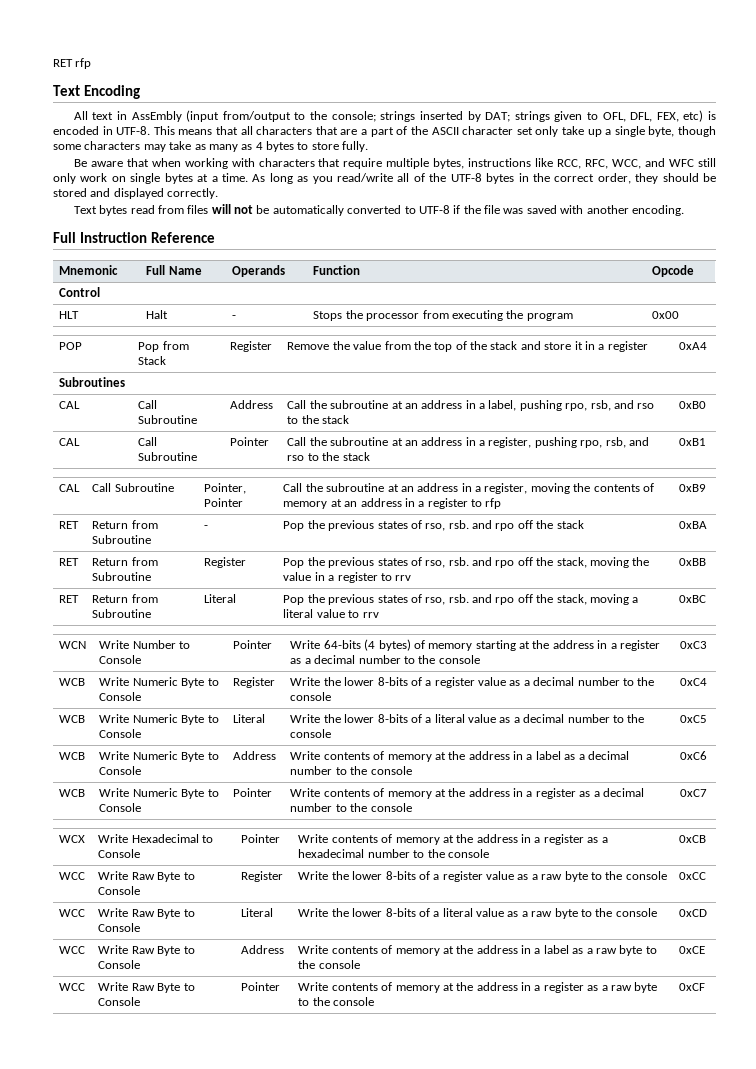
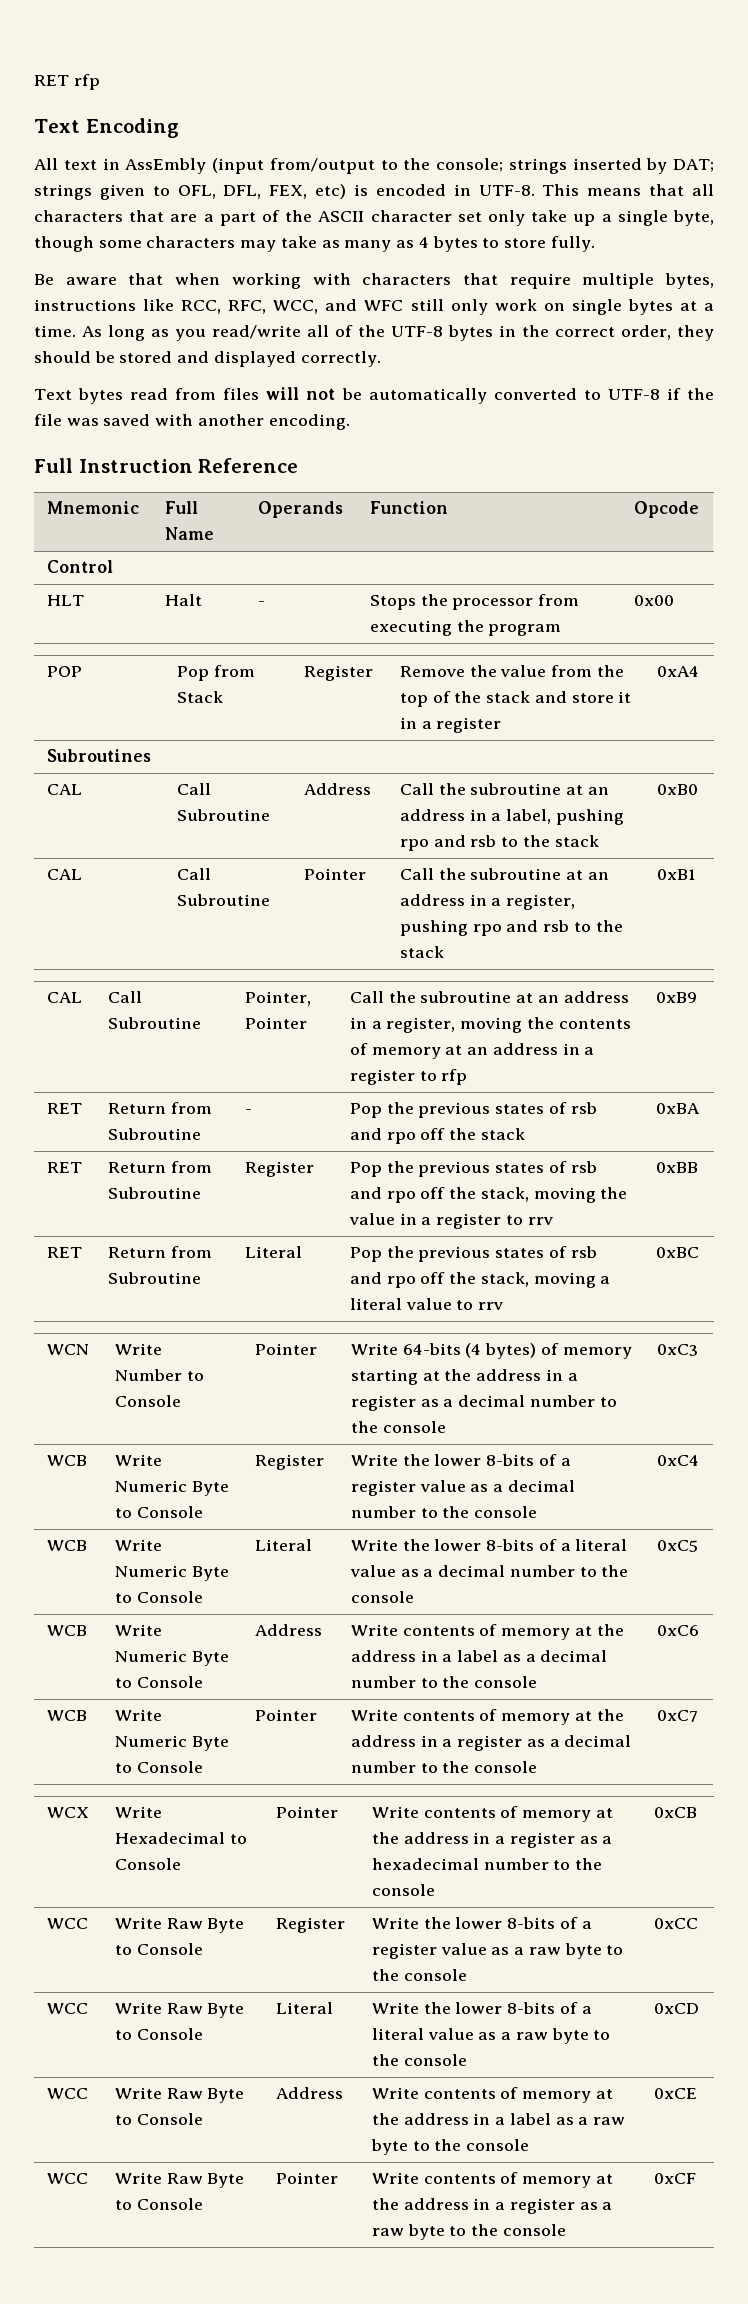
- CAL | Call Subroutine | Address | Call the subroutine at an address in a label, pushing rpo, rsb, and rso to the stack | 0xB0
+ CAL | Call Subroutine | Address | Call the subroutine at an address in a label, pushing rpo and rsb to the stack | 0xB0
- CAL | Call Subroutine | Pointer | Call the subroutine at an address in a register, pushing rpo, rsb, and rso to the stack | 0xB1
+ CAL | Call Subroutine | Pointer | Call the subroutine at an address in a register, pushing rpo and rsb to the stack | 0xB1
- RET | Return from Subroutine | - | Pop the previous states of rso, rsb. and rpo off the stack | 0xBA
+ RET | Return from Subroutine | - | Pop the previous states of rsb and rpo off the stack | 0xBA
- RET | Return from Subroutine | Register | Pop the previous states of rso, rsb. and rpo off the stack, moving the value in a register to rrv | 0xBB
+ RET | Return from Subroutine | Register | Pop the previous states of rsb and rpo off the stack, moving the value in a register to rrv | 0xBB
- RET | Return from Subroutine | Literal | Pop the previous states of rso, rsb. and rpo off the stack, moving a literal value to rrv | 0xBC
+ RET | Return from Subroutine | Literal | Pop the previous states of rsb and rpo off the stack, moving a literal value to rrv | 0xBC

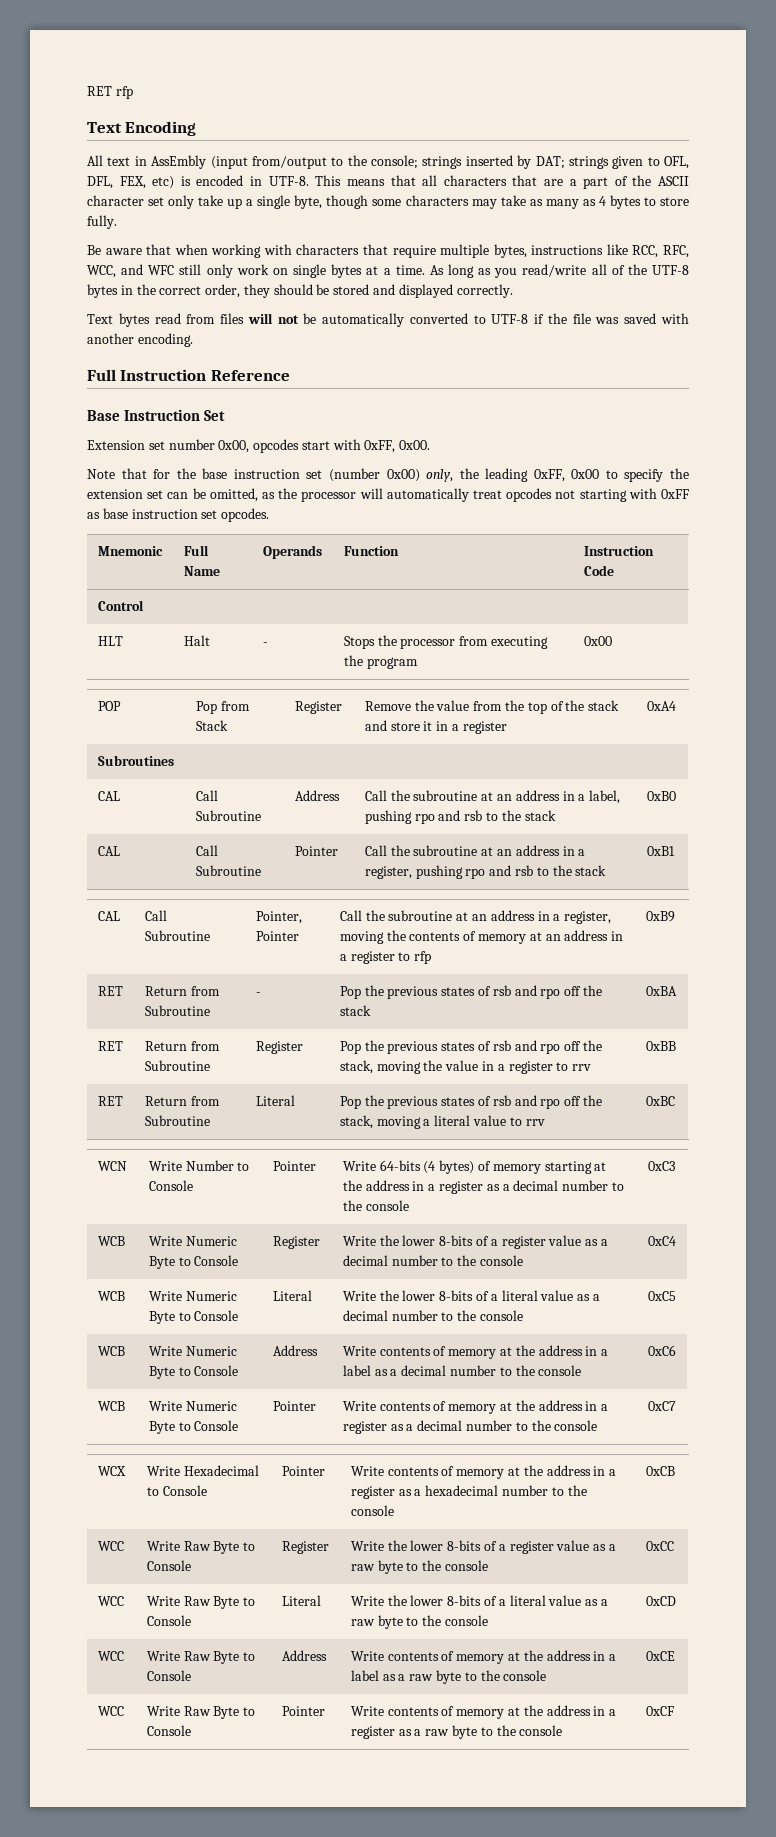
+ Base Instruction Set
+ Extension set number 0x00, opcodes start with 0xFF, 0x00.
+ Note that for the base instruction set (number 0x00) only, the leading 0xFF, 0x00 to specify the extension set can be omitted, as the processor will automatically treat opcodes not starting with 0xFF as base instruction set opcodes.
- Mnemonic | Full Name | Operands | Function | Opcode
+ Mnemonic | Full Name | Operands | Function | Instruction Code

